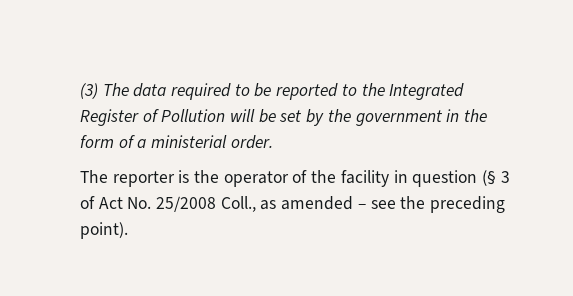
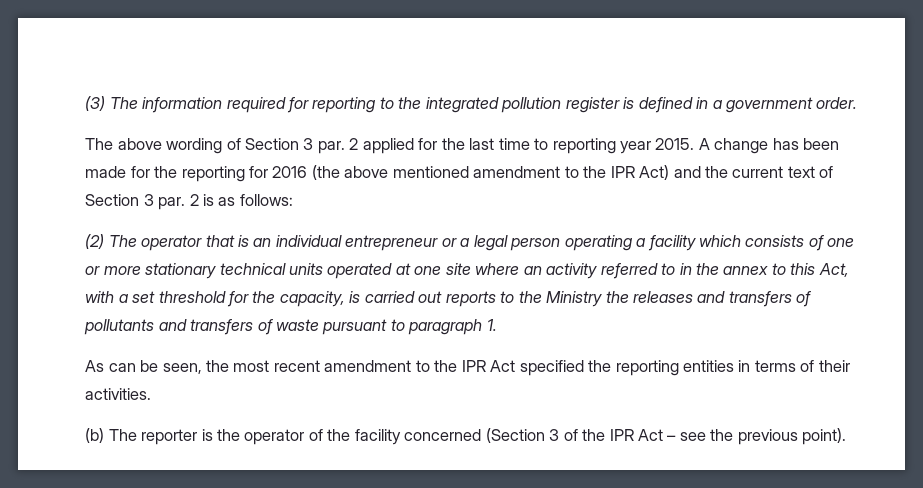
- (3) The data required to be reported to the Integrated Register of Pollution will be set by the government in the form of a ministerial order.
- The reporter is the operator of the facility in question (§ 3 of Act No. 25/2008 Coll., as amended – see the preceding point).
+ (3) The information required for reporting to the integrated pollution register is defined in a government order.
+ The above wording of Section 3 par. 2 applied for the last time to reporting year 2015. A change has been made for the reporting for 2016 (the above mentioned amendment to the IPR Act) and the current text of Section 3 par. 2 is as follows:
+ (2) The operator that is an individual entrepreneur or a legal person operating a facility which consists of one or more stationary technical units operated at one site where an activity referred to in the annex to this Act, with a set threshold for the capacity, is carried out reports to the Ministry the releases and transfers of pollutants and transfers of waste pursuant to paragraph 1.
+ As can be seen, the most recent amendment to the IPR Act specified the reporting entities in terms of their activities.
+ (b) The reporter is the operator of the facility concerned (Section 3 of the IPR Act – see the previous point).

